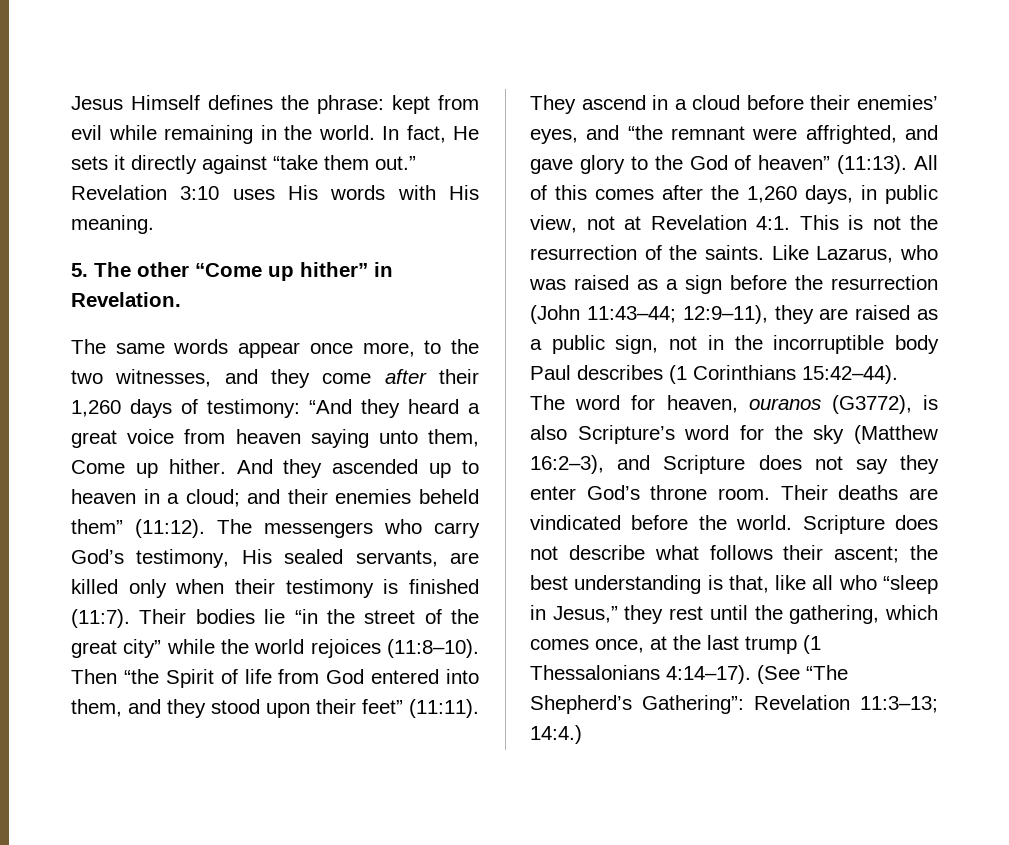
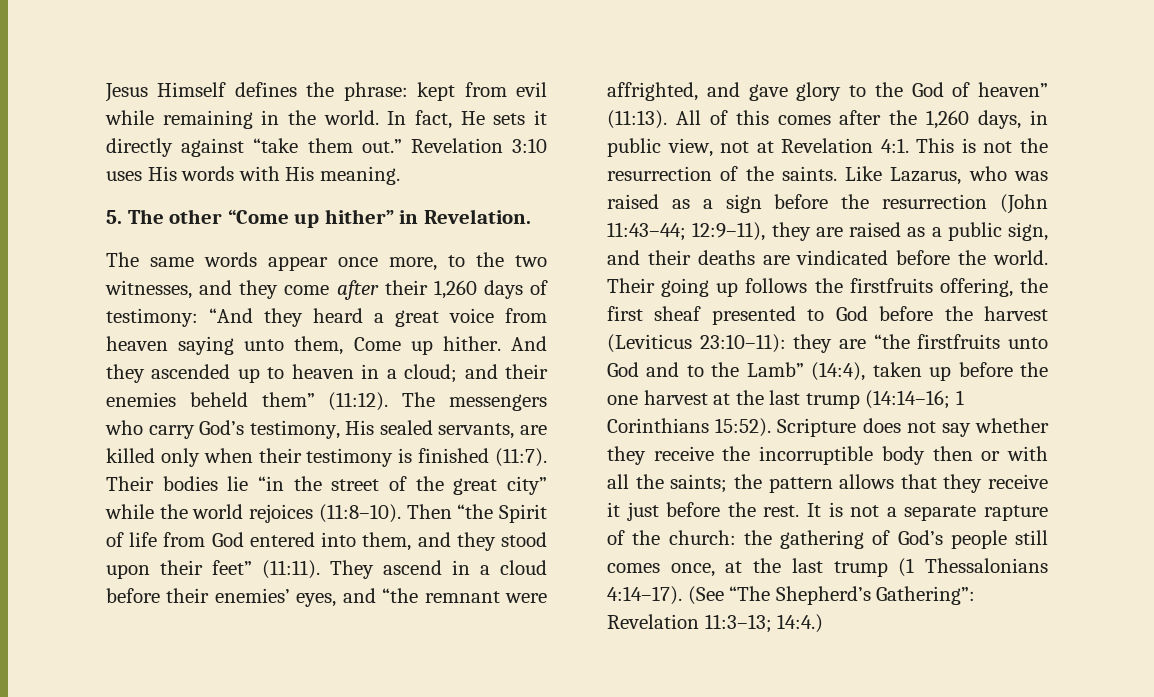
- Like Lazarus, who was raised as a sign before the resurrection (John 11:43–44; 12:9–11), they are raised as a public sign, not in the incorruptible body Paul describes (1 Corinthians 15:42–44). The word for heaven, ouranos (G3772), is also Scripture’s word for the sky (Matthew 16:2–3), and Scripture does not say they enter God’s throne room. Their deaths are vindicated before the world.
+ Like Lazarus, who was raised as a sign before the resurrection (John 11:43–44; 12:9–11), they are raised as a public sign, and their deaths are vindicated before the world.
- Scripture does not describe what follows their ascent; the best understanding is that, like all who “sleep in Jesus,” they rest until the gathering, which comes once, at the last trump (1 Thessalonians 4:14–17).
+ Their going up follows the firstfruits offering, the first sheaf presented to God before the harvest (Leviticus 23:10–11): they are “the firstfruits unto God and to the Lamb” (14:4), taken up before the one harvest at the last trump (14:14–16; 1 Corinthians 15:52). Scripture does not say whether they receive the incorruptible body then or with all the saints; the pattern allows that they receive it just before the rest. It is not a separate rapture of the church: the gathering of God’s people still comes once, at the last trump (1 Thessalonians 4:14–17).

